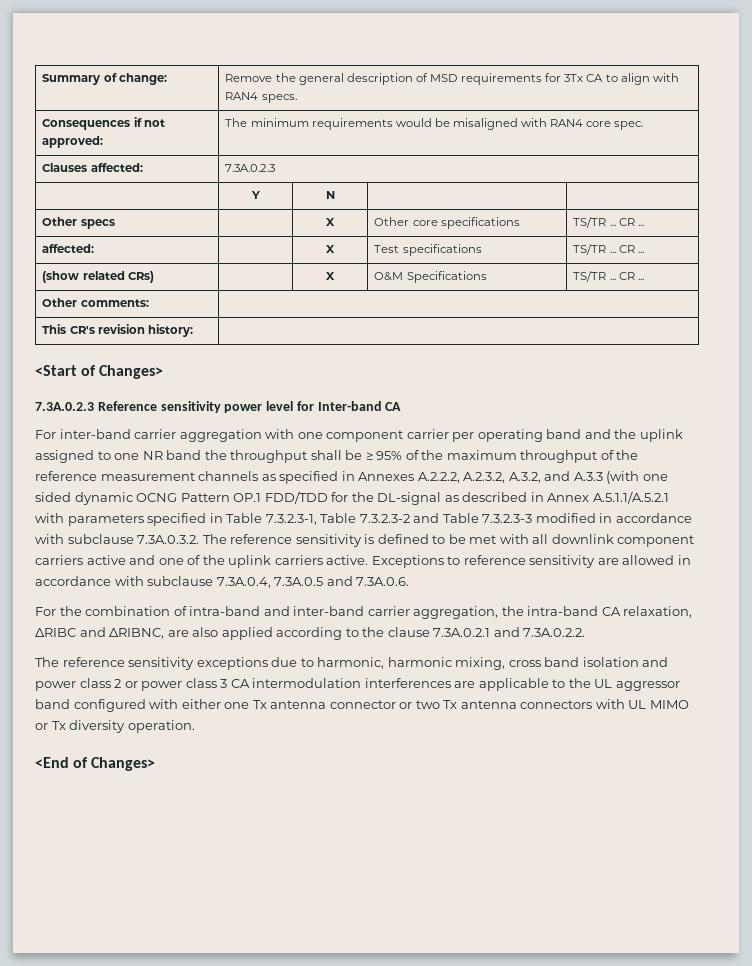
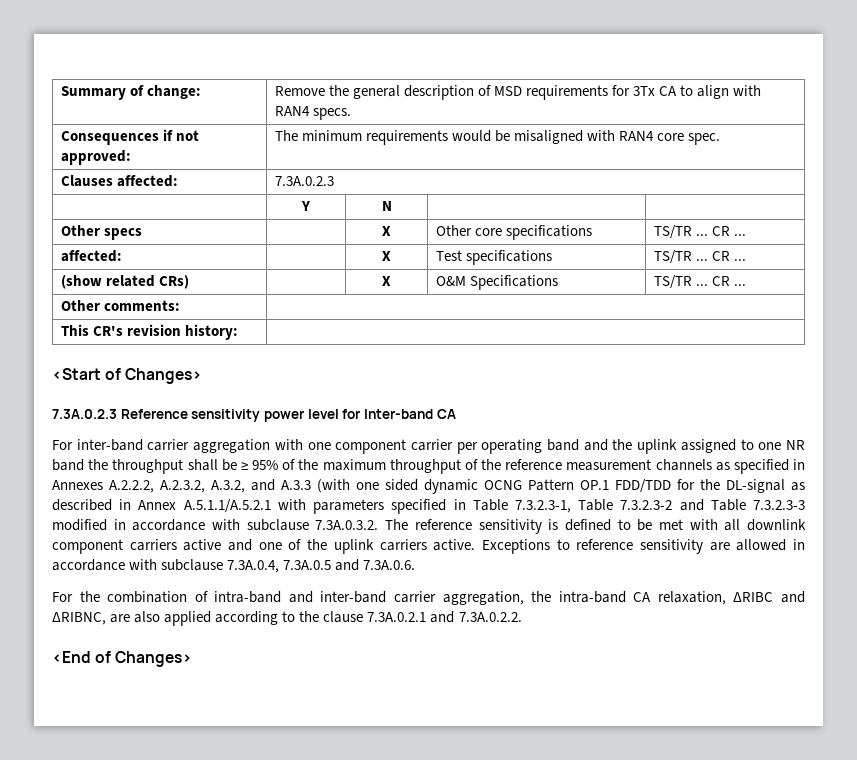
- The reference sensitivity exceptions due to harmonic, harmonic mixing, cross band isolation and power class 2 or power class 3 CA intermodulation interferences are applicable to the UL aggressor band configured with either one Tx antenna connector or two Tx antenna connectors with UL MIMO or Tx diversity operation.

